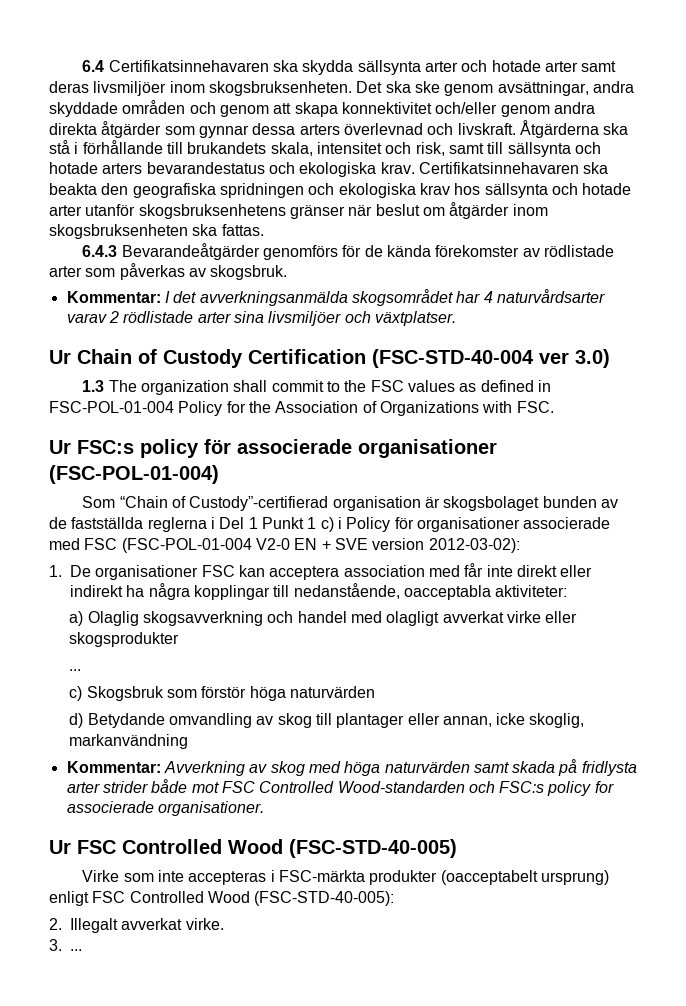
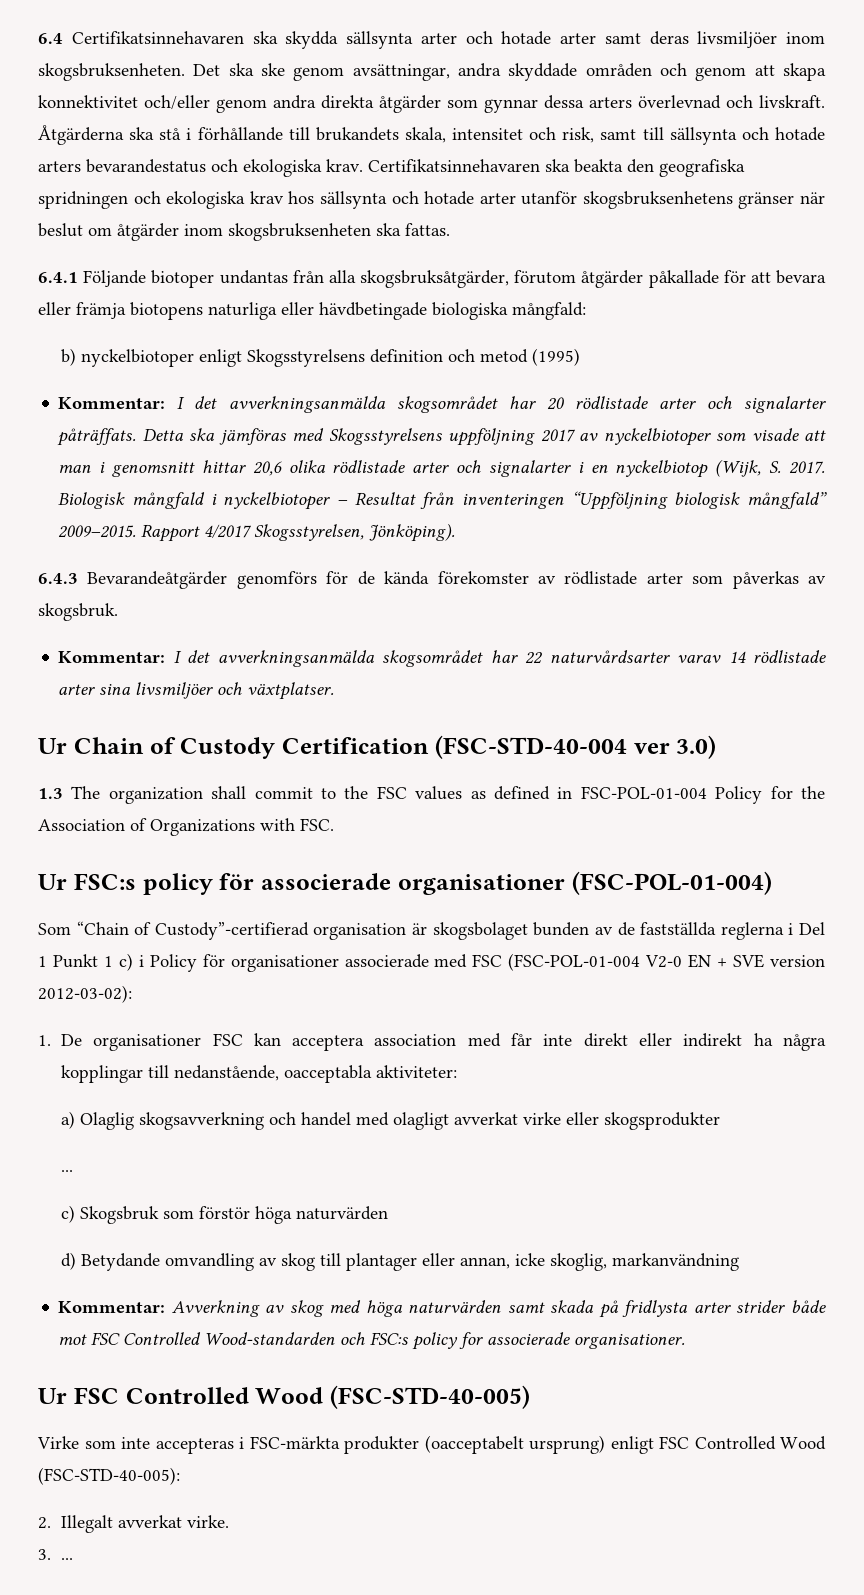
+ 6.4.1 Följande biotoper undantas från alla skogsbruksåtgärder, förutom åtgärder påkallade för att bevara eller främja biotopens naturliga eller hävdbetingade biologiska mångfald:
+ b) nyckelbiotoper enligt Skogsstyrelsens definition och metod (1995)
+ Kommentar: I det avverkningsanmälda skogsområdet har 20 rödlistade arter och signalarter påträffats. Detta ska jämföras med Skogsstyrelsens uppföljning 2017 av nyckelbiotoper som visade att man i genomsnitt hittar 20,6 olika rödlistade arter och signalarter i en nyckelbiotop (Wijk, S. 2017. Biologisk mångfald i nyckelbiotoper – Resultat från inventeringen “Uppföljning biologisk mångfald” 2009–2015. Rapport 4/2017 Skogsstyrelsen, Jönköping).
- Kommentar: I det avverkningsanmälda skogsområdet har 4 naturvårdsarter varav 2 rödlistade arter sina livsmiljöer och växtplatser.
+ Kommentar: I det avverkningsanmälda skogsområdet har 22 naturvårdsarter varav 14 rödlistade arter sina livsmiljöer och växtplatser.

